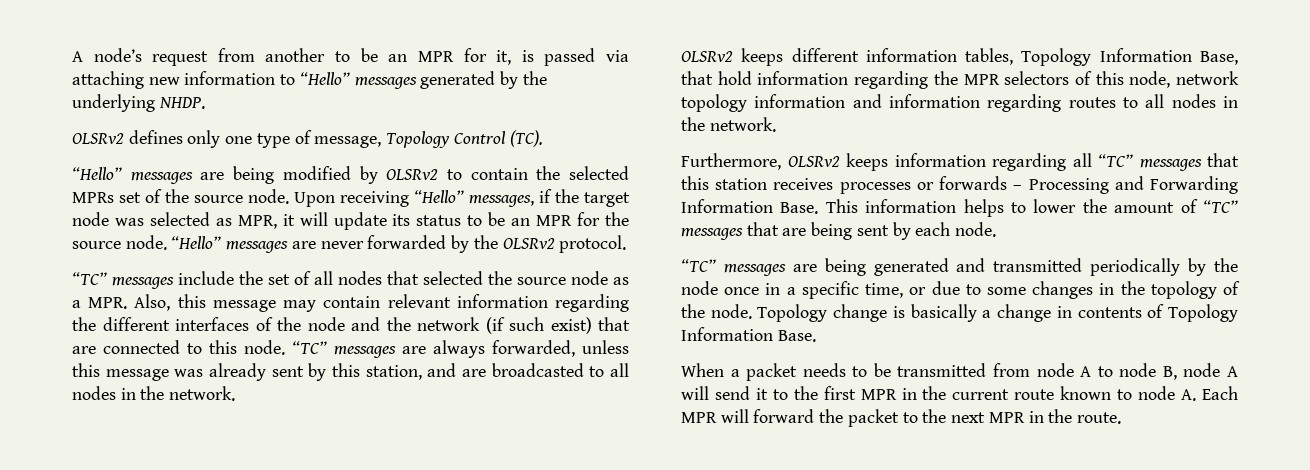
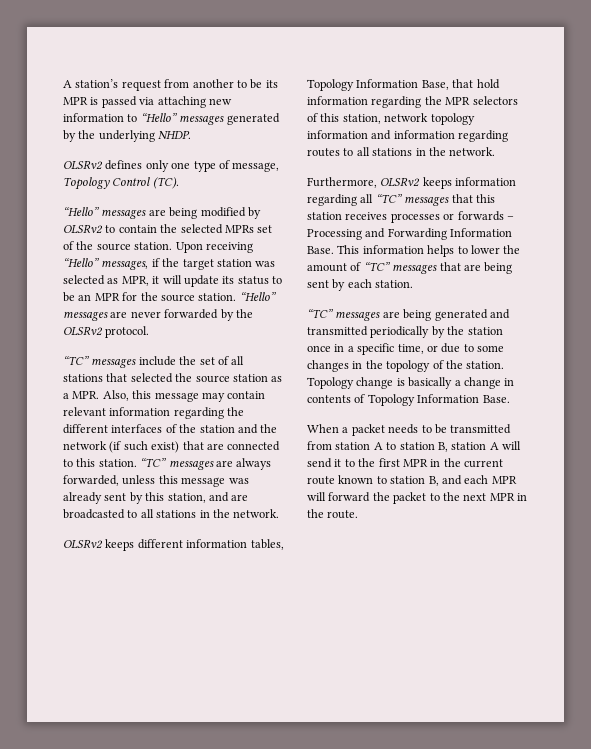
- A node’s request from another to be an MPR for it, is passed via attaching new information to “Hello” messages generated by the underlying NHDP.
+ A station’s request from another to be its MPR is passed via attaching new information to “Hello” messages generated by the underlying NHDP.
- “Hello” messages are being modified by OLSRv2 to contain the selected MPRs set of the source node.
+ “Hello” messages are being modified by OLSRv2 to contain the selected MPRs set of the source station.
- Upon receiving “Hello” messages, if the target node was selected as MPR, it will update its status to be an MPR for the source node.
+ Upon receiving “Hello” messages, if the target station was selected as MPR, it will update its status to be an MPR for the source station.
- “TC” messages include the set of all nodes that selected the source node as a MPR. Also, this message may contain relevant information regarding the different interfaces of the node and the network (if such exist) that are connected to this node.
+ “TC” messages include the set of all stations that selected the source station as a MPR. Also, this message may contain relevant information regarding the different interfaces of the station and the network (if such exist) that are connected to this station.
- “TC” messages are always forwarded, unless this message was already sent by this station, and are broadcasted to all nodes in the network.
+ “TC” messages are always forwarded, unless this message was already sent by this station, and are broadcasted to all stations in the network.
- OLSRv2 keeps different information tables, Topology Information Base, that hold information regarding the MPR selectors of this node, network topology information and information regarding routes to all nodes in the network.
+ OLSRv2 keeps different information tables, Topology Information Base, that hold information regarding the MPR selectors of this station, network topology information and information regarding routes to all stations in the network.
- This information helps to lower the amount of “TC” messages that are being sent by each node.
+ This information helps to lower the amount of “TC” messages that are being sent by each station.
- “TC” messages are being generated and transmitted periodically by the node once in a specific time, or due to some changes in the topology of the node.
+ “TC” messages are being generated and transmitted periodically by the station once in a specific time, or due to some changes in the topology of the station.
- When a packet needs to be transmitted from node A to node B, node A will send it to the first MPR in the current route known to node A. Each MPR will forward the packet to the next MPR in the route.
+ When a packet needs to be transmitted from station A to station B, station A will send it to the first MPR in the current route known to station B, and each MPR will forward the packet to the next MPR in the route.

